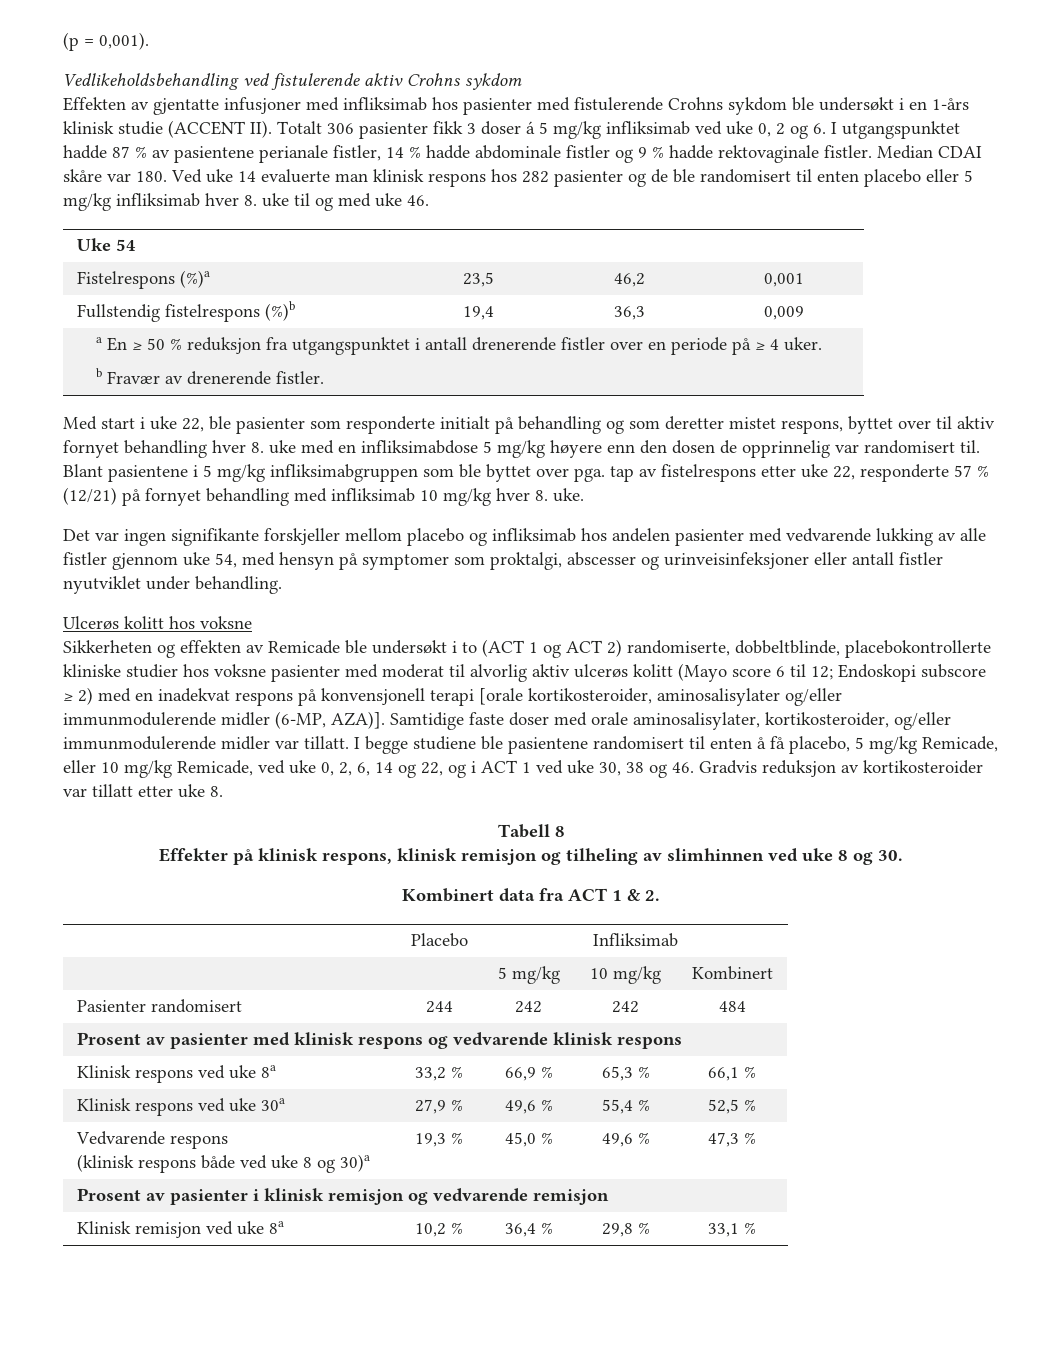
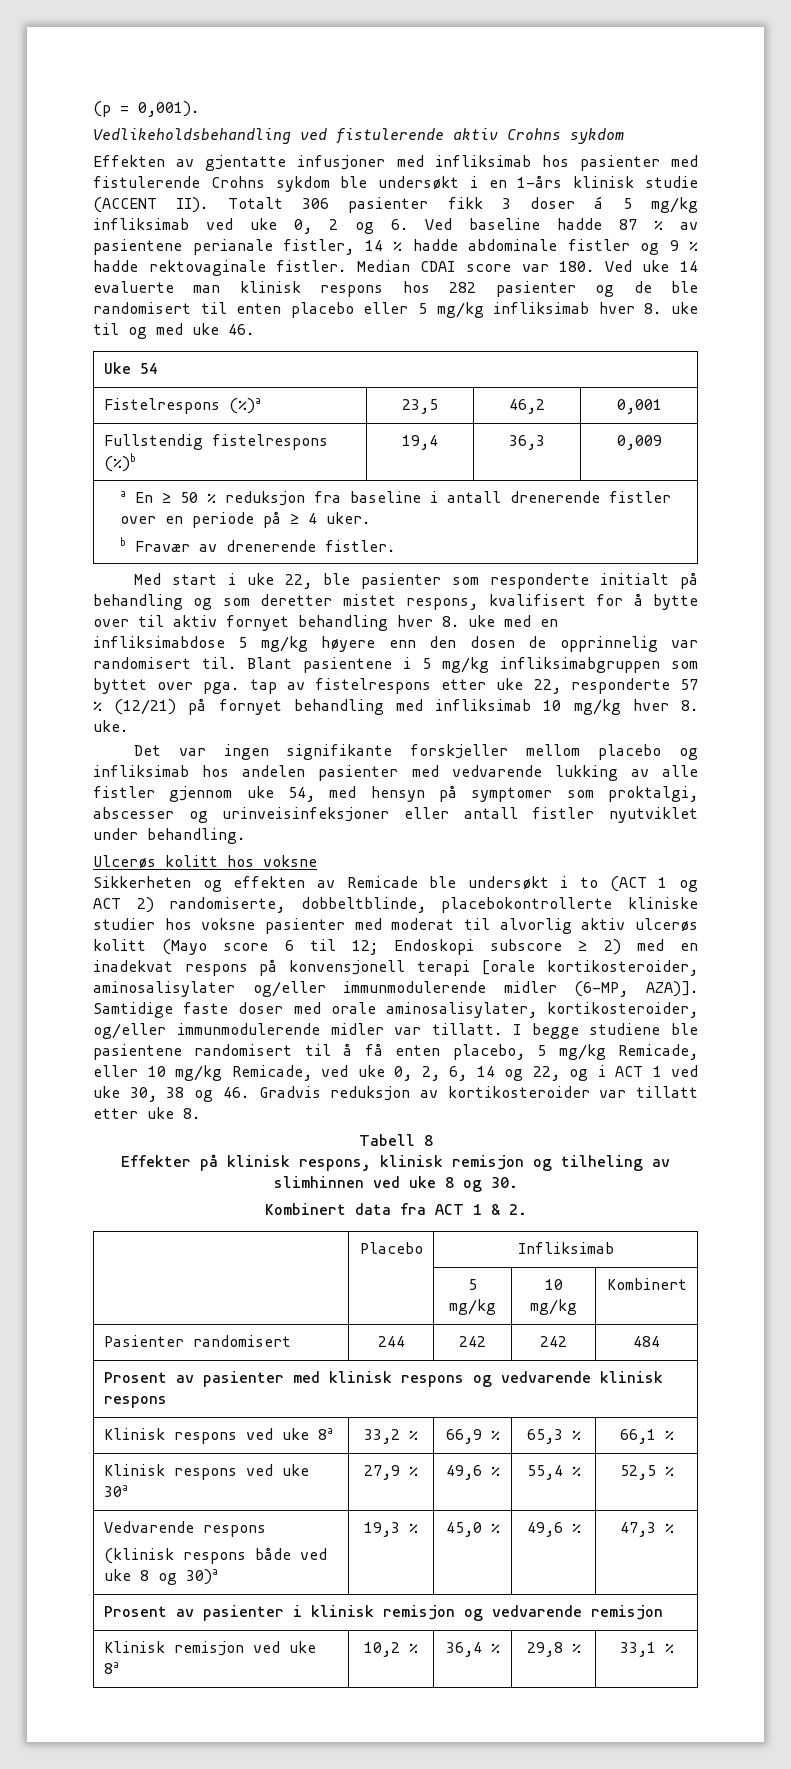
- Effekten av gjentatte infusjoner med infliksimab hos pasienter med fistulerende Crohns sykdom ble undersøkt i en 1-års klinisk studie (ACCENT II). Totalt 306 pasienter fikk 3 doser á 5 mg/kg infliksimab ved uke 0, 2 og 6. I utgangspunktet hadde 87 % av pasientene perianale fistler, 14 % hadde abdominale fistler og 9 % hadde rektovaginale fistler.
+ Effekten av gjentatte infusjoner med infliksimab hos pasienter med fistulerende Crohns sykdom ble undersøkt i en 1-års klinisk studie (ACCENT II). Totalt 306 pasienter fikk 3 doser á 5 mg/kg infliksimab ved uke 0, 2 og 6. Ved baseline hadde 87 % av pasientene perianale fistler, 14 % hadde abdominale fistler og 9 % hadde rektovaginale fistler.
- Median CDAI skåre var 180. Ved uke 14 evaluerte man klinisk respons hos 282 pasienter og de ble randomisert til enten placebo eller 5 mg/kg infliksimab hver 8. uke til og med uke 46.
+ Median CDAI score var 180. Ved uke 14 evaluerte man klinisk respons hos 282 pasienter og de ble randomisert til enten placebo eller 5 mg/kg infliksimab hver 8. uke til og med uke 46.
- a En ≥ 50 % reduksjon fra utgangspunktet i antall drenerende fistler over en periode på ≥ 4 uker.
+ a En ≥ 50 % reduksjon fra baseline i antall drenerende fistler over en periode på ≥ 4 uker.
- Med start i uke 22, ble pasienter som responderte initialt på behandling og som deretter mistet respons, byttet over til aktiv fornyet behandling hver 8. uke med en infliksimabdose 5 mg/kg høyere enn den dosen de opprinnelig var randomisert til.
+ Med start i uke 22, ble pasienter som responderte initialt på behandling og som deretter mistet respons, kvalifisert for å bytte over til aktiv fornyet behandling hver 8. uke med en infliksimabdose 5 mg/kg høyere enn den dosen de opprinnelig var randomisert til.
- Blant pasientene i 5 mg/kg infliksimabgruppen som ble byttet over pga. tap av fistelrespons etter uke 22, responderte 57 % (12/21) på fornyet behandling med infliksimab 10 mg/kg hver 8. uke.
+ Blant pasientene i 5 mg/kg infliksimabgruppen som byttet over pga. tap av fistelrespons etter uke 22, responderte 57 % (12/21) på fornyet behandling med infliksimab 10 mg/kg hver 8. uke.
- I begge studiene ble pasientene randomisert til enten å få placebo, 5 mg/kg Remicade, eller 10 mg/kg Remicade, ved uke 0, 2, 6, 14 og 22, og i ACT 1 ved uke 30, 38 og 46. Gradvis reduksjon av kortikosteroider var tillatt etter uke 8.
+ I begge studiene ble pasientene randomisert til å få enten placebo, 5 mg/kg Remicade, eller 10 mg/kg Remicade, ved uke 0, 2, 6, 14 og 22, og i ACT 1 ved uke 30, 38 og 46. Gradvis reduksjon av kortikosteroider var tillatt etter uke 8.

